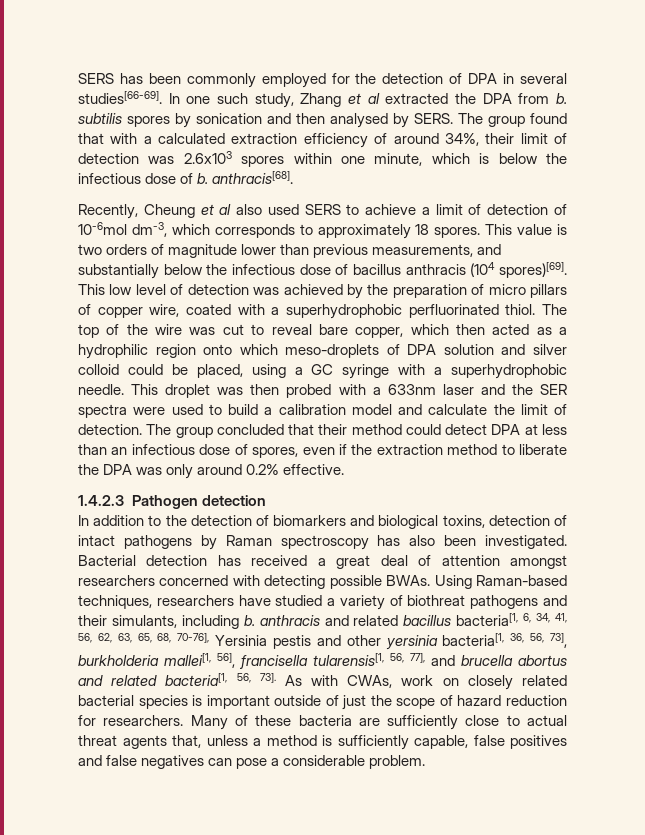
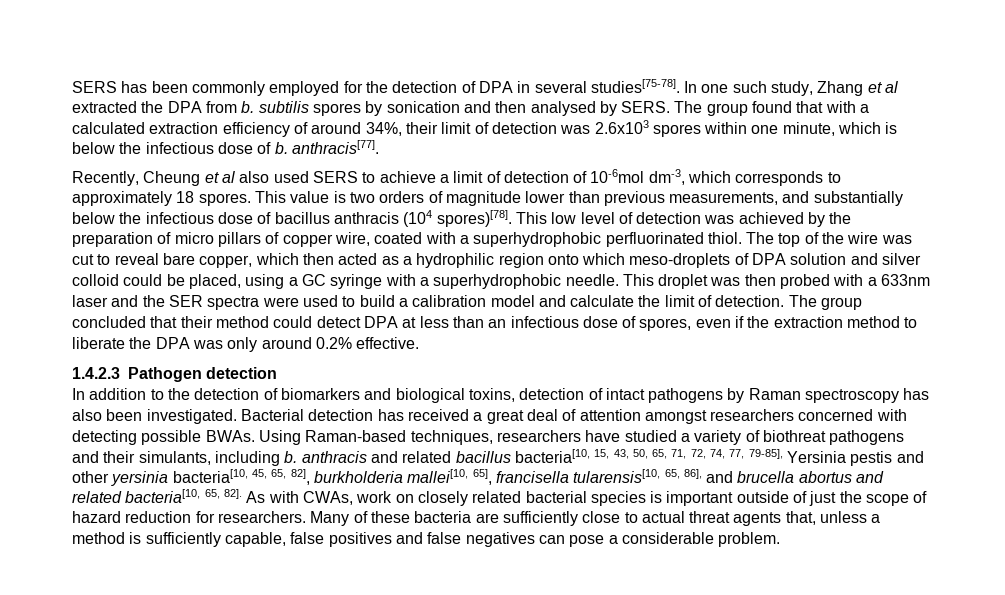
- SERS has been commonly employed for the detection of DPA in several studies[66-69].
+ SERS has been commonly employed for the detection of DPA in several studies[75-78].
- The group found that with a calculated extraction efficiency of around 34%, their limit of detection was 2.6x103 spores within one minute, which is below the infectious dose of b. anthracis[68].
+ The group found that with a calculated extraction efficiency of around 34%, their limit of detection was 2.6x103 spores within one minute, which is below the infectious dose of b. anthracis[77].
- This value is two orders of magnitude lower than previous measurements, and substantially below the infectious dose of bacillus anthracis (104 spores)[69].
+ This value is two orders of magnitude lower than previous measurements, and substantially below the infectious dose of bacillus anthracis (104 spores)[78].
- Using Raman-based techniques, researchers have studied a variety of biothreat pathogens and their simulants, including b. anthracis and related bacillus bacteria[1, 6, 34, 41, 56, 62, 63, 65, 68, 70-76], Yersinia pestis and other yersinia bacteria[1, 36, 56, 73], burkholderia mallei[1, 56], francisella tularensis[1, 56, 77], and brucella abortus and related bacteria[1, 56, 73].
+ Using Raman-based techniques, researchers have studied a variety of biothreat pathogens and their simulants, including b. anthracis and related bacillus bacteria[10, 15, 43, 50, 65, 71, 72, 74, 77, 79-85], Yersinia pestis and other yersinia bacteria[10, 45, 65, 82], burkholderia mallei[10, 65], francisella tularensis[10, 65, 86], and brucella abortus and related bacteria[10, 65, 82].

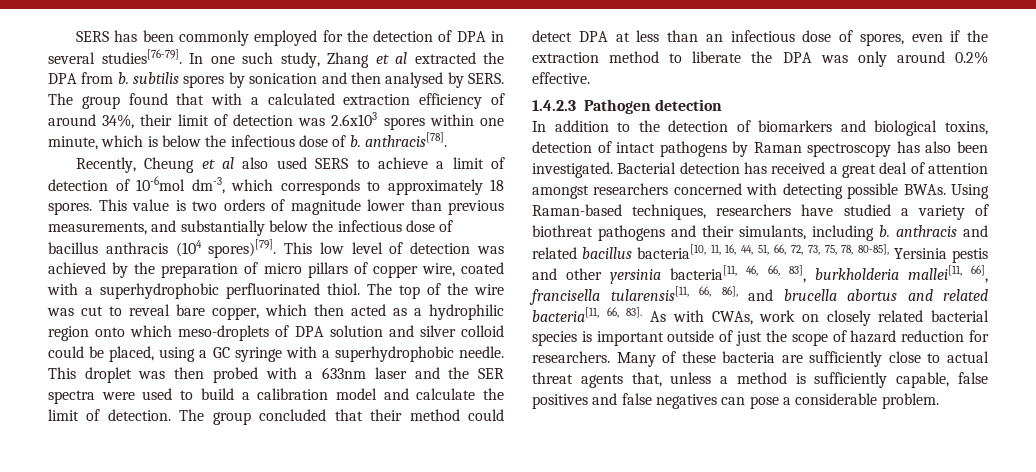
- SERS has been commonly employed for the detection of DPA in several studies[75-78].
+ SERS has been commonly employed for the detection of DPA in several studies[76-79].
- The group found that with a calculated extraction efficiency of around 34%, their limit of detection was 2.6x103 spores within one minute, which is below the infectious dose of b. anthracis[77].
+ The group found that with a calculated extraction efficiency of around 34%, their limit of detection was 2.6x103 spores within one minute, which is below the infectious dose of b. anthracis[78].
- This value is two orders of magnitude lower than previous measurements, and substantially below the infectious dose of bacillus anthracis (104 spores)[78].
+ This value is two orders of magnitude lower than previous measurements, and substantially below the infectious dose of bacillus anthracis (104 spores)[79].
- Using Raman-based techniques, researchers have studied a variety of biothreat pathogens and their simulants, including b. anthracis and related bacillus bacteria[10, 15, 43, 50, 65, 71, 72, 74, 77, 79-85], Yersinia pestis and other yersinia bacteria[10, 45, 65, 82], burkholderia mallei[10, 65], francisella tularensis[10, 65, 86], and brucella abortus and related bacteria[10, 65, 82].
+ Using Raman-based techniques, researchers have studied a variety of biothreat pathogens and their simulants, including b. anthracis and related bacillus bacteria[10, 11, 16, 44, 51, 66, 72, 73, 75, 78, 80-85], Yersinia pestis and other yersinia bacteria[11, 46, 66, 83], burkholderia mallei[11, 66], francisella tularensis[11, 66, 86], and brucella abortus and related bacteria[11, 66, 83].

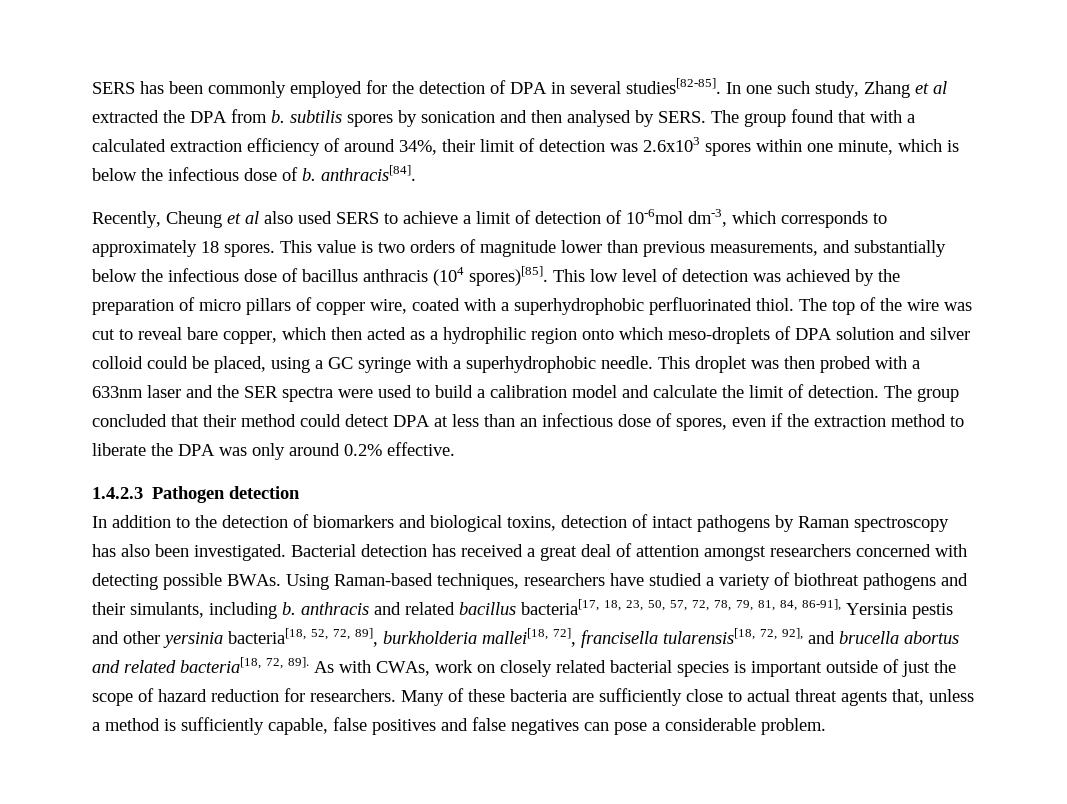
- SERS has been commonly employed for the detection of DPA in several studies[76-79].
+ SERS has been commonly employed for the detection of DPA in several studies[82-85].
- The group found that with a calculated extraction efficiency of around 34%, their limit of detection was 2.6x103 spores within one minute, which is below the infectious dose of b. anthracis[78].
+ The group found that with a calculated extraction efficiency of around 34%, their limit of detection was 2.6x103 spores within one minute, which is below the infectious dose of b. anthracis[84].
- This value is two orders of magnitude lower than previous measurements, and substantially below the infectious dose of bacillus anthracis (104 spores)[79].
+ This value is two orders of magnitude lower than previous measurements, and substantially below the infectious dose of bacillus anthracis (104 spores)[85].
- Using Raman-based techniques, researchers have studied a variety of biothreat pathogens and their simulants, including b. anthracis and related bacillus bacteria[10, 11, 16, 44, 51, 66, 72, 73, 75, 78, 80-85], Yersinia pestis and other yersinia bacteria[11, 46, 66, 83], burkholderia mallei[11, 66], francisella tularensis[11, 66, 86], and brucella abortus and related bacteria[11, 66, 83].
+ Using Raman-based techniques, researchers have studied a variety of biothreat pathogens and their simulants, including b. anthracis and related bacillus bacteria[17, 18, 23, 50, 57, 72, 78, 79, 81, 84, 86-91], Yersinia pestis and other yersinia bacteria[18, 52, 72, 89], burkholderia mallei[18, 72], francisella tularensis[18, 72, 92], and brucella abortus and related bacteria[18, 72, 89].

